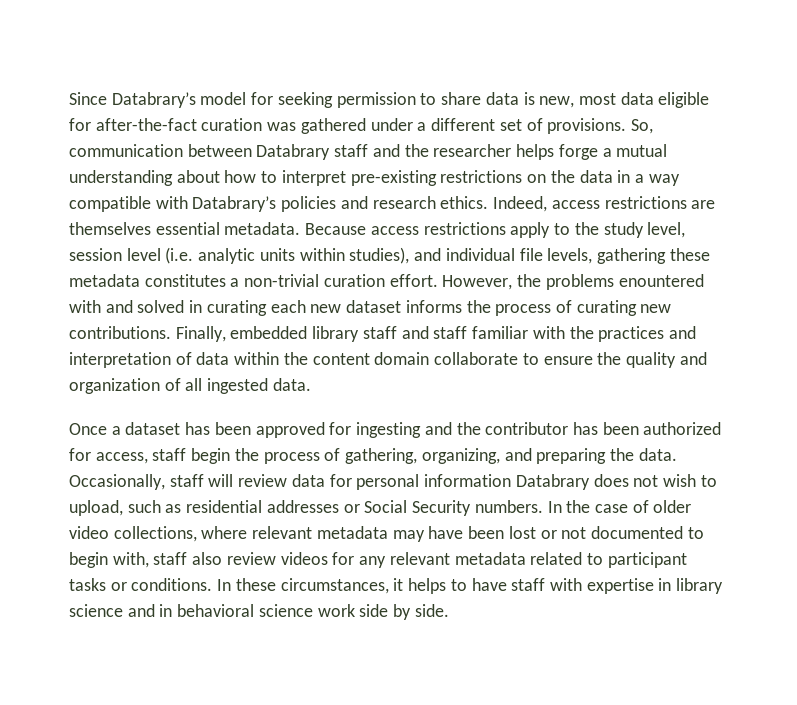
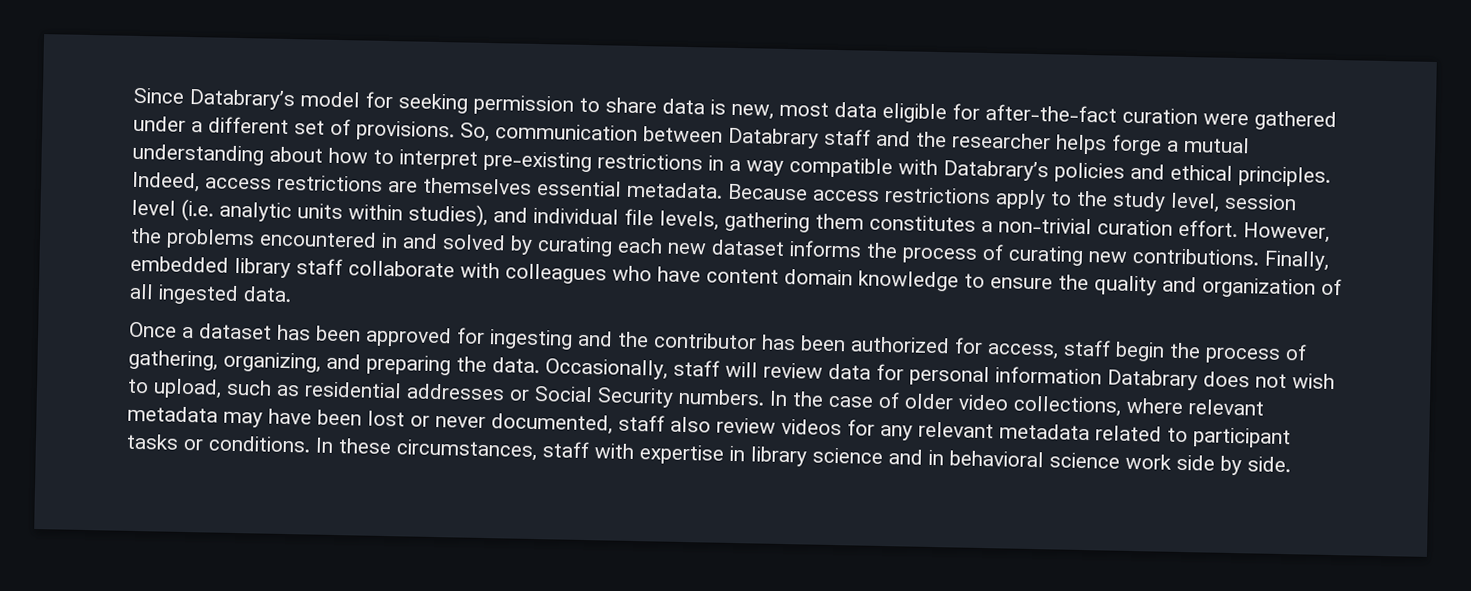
- Since Databrary’s model for seeking permission to share data is new, most data eligible for after-the-fact curation was gathered under a different set of provisions.
+ Since Databrary’s model for seeking permission to share data is new, most data eligible for after-the-fact curation were gathered under a different set of provisions.
- So, communication between Databrary staff and the researcher helps forge a mutual understanding about how to interpret pre-existing restrictions on the data in a way compatible with Databrary’s policies and research ethics.
+ So, communication between Databrary staff and the researcher helps forge a mutual understanding about how to interpret pre-existing restrictions in a way compatible with Databrary’s policies and ethical principles.
- Because access restrictions apply to the study level, session level (i.e. analytic units within studies), and individual file levels, gathering these metadata constitutes a non-trivial curation effort.
+ Because access restrictions apply to the study level, session level (i.e. analytic units within studies), and individual file levels, gathering them constitutes a non-trivial curation effort.
- However, the problems enountered with and solved in curating each new dataset informs the process of curating new contributions.
+ However, the problems encountered in and solved by curating each new dataset informs the process of curating new contributions.
- Finally, embedded library staff and staff familiar with the practices and interpretation of data within the content domain collaborate to ensure the quality and organization of all ingested data.
+ Finally, embedded library staff collaborate with colleagues who have content domain knowledge to ensure the quality and organization of all ingested data.
- In the case of older video collections, where relevant metadata may have been lost or not documented to begin with, staff also review videos for any relevant metadata related to participant tasks or conditions.
+ In the case of older video collections, where relevant metadata may have been lost or never documented, staff also review videos for any relevant metadata related to participant tasks or conditions.
- In these circumstances, it helps to have staff with expertise in library science and in behavioral science work side by side.
+ In these circumstances, staff with expertise in library science and in behavioral science work side by side.

